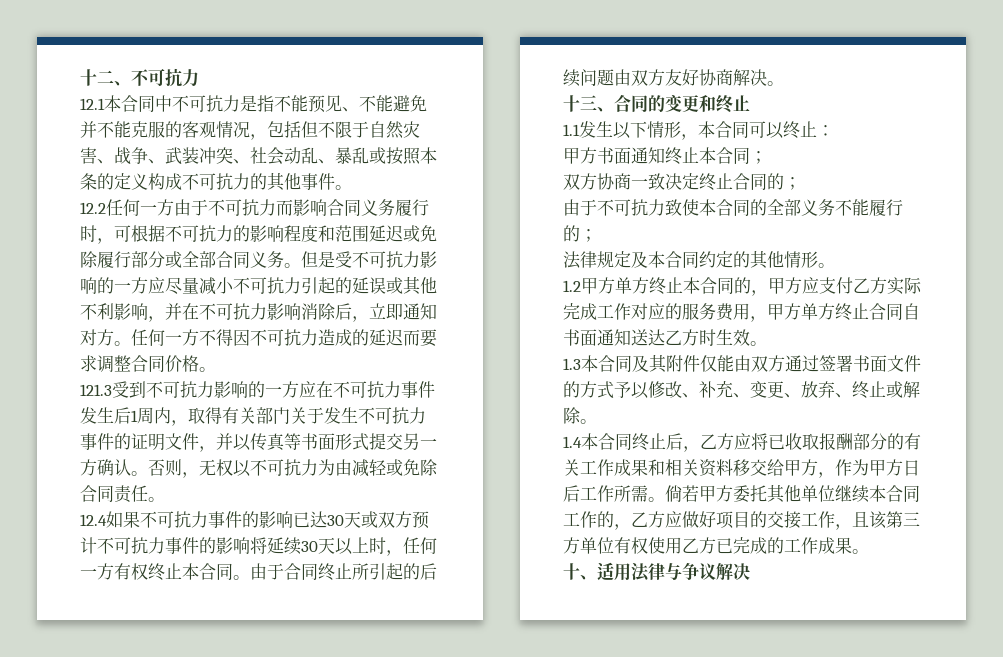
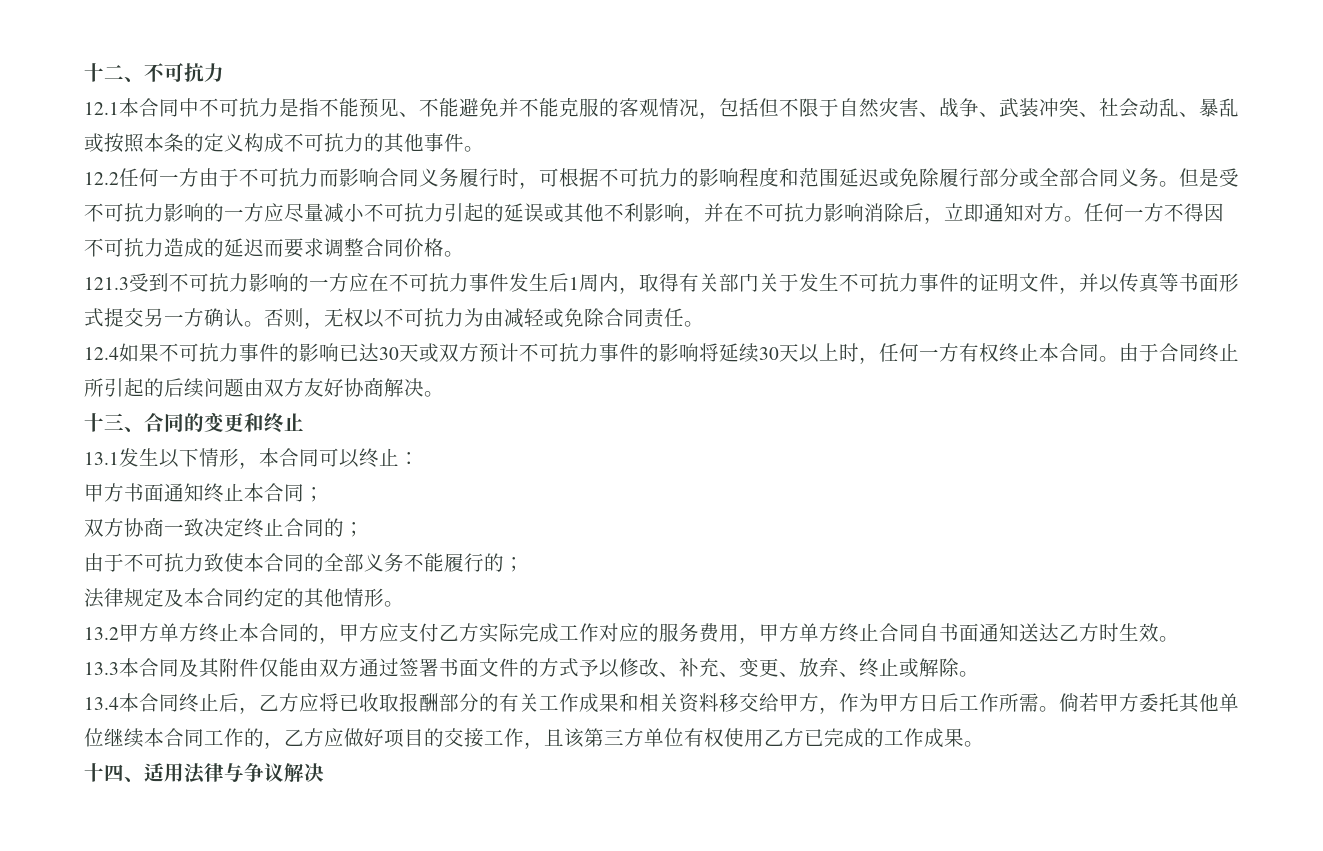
- 1.1发生以下情形，本合同可以终止：
+ 13.1发生以下情形，本合同可以终止：
- 1.2甲方单方终止本合同的，甲方应支付乙方实际完成工作对应的服务费用，甲方单方终止合同自书面通知送达乙方时生效。
+ 13.2甲方单方终止本合同的，甲方应支付乙方实际完成工作对应的服务费用，甲方单方终止合同自书面通知送达乙方时生效。
- 1.3本合同及其附件仅能由双方通过签署书面文件的方式予以修改、补充、变更、放弃、终止或解除。
+ 13.3本合同及其附件仅能由双方通过签署书面文件的方式予以修改、补充、变更、放弃、终止或解除。
- 1.4本合同终止后，乙方应将已收取报酬部分的有关工作成果和相关资料移交给甲方，作为甲方日后工作所需。
+ 13.4本合同终止后，乙方应将已收取报酬部分的有关工作成果和相关资料移交给甲方，作为甲方日后工作所需。
- 十、适用法律与争议解决
+ 十四、适用法律与争议解决

